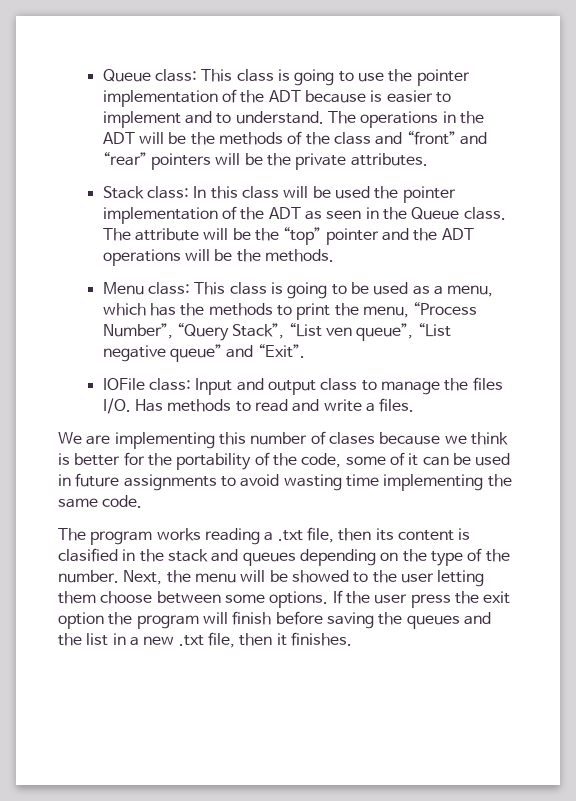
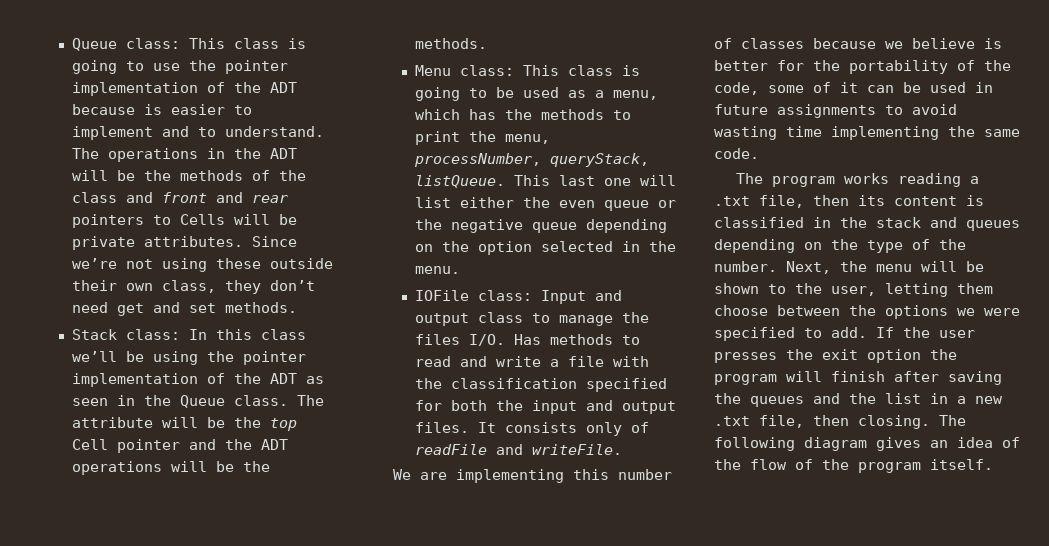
- The operations in the ADT will be the methods of the class and “front” and “rear” pointers will be the private attributes.
+ The operations in the ADT will be the methods of the class and front and rear pointers to Cells will be private attributes. Since we’re not using these outside their own class, they don’t need get and set methods.
- Stack class: In this class will be used the pointer implementation of the ADT as seen in the Queue class.
+ Stack class: In this class we’ll be using the pointer implementation of the ADT as seen in the Queue class.
- The attribute will be the “top” pointer and the ADT operations will be the methods.
+ The attribute will be the top Cell pointer and the ADT operations will be the methods.
- Menu class: This class is going to be used as a menu, which has the methods to print the menu, “Process Number”, “Query Stack”, “List ven queue”, “List negative queue” and “Exit”.
+ Menu class: This class is going to be used as a menu, which has the methods to print the menu, processNumber, queryStack, listQueue. This last one will list either the even queue or the negative queue depending on the option selected in the menu.
- IOFile class: Input and output class to manage the files I/O. Has methods to read and write a files.
+ IOFile class: Input and output class to manage the files I/O. Has methods to read and write a file with the classification specified for both the input and output files. It consists only of readFile and writeFile.
- We are implementing this number of clases because we think is better for the portability of the code, some of it can be used in future assignments to avoid wasting time implementing the same code.
+ We are implementing this number of classes because we believe is better for the portability of the code, some of it can be used in future assignments to avoid wasting time implementing the same code.
- The program works reading a .txt file, then its content is clasified in the stack and queues depending on the type of the number.
+ The program works reading a .txt file, then its content is classified in the stack and queues depending on the type of the number.
- Next, the menu will be showed to the user letting them choose between some options.
+ Next, the menu will be shown to the user, letting them choose between the options we were specified to add.
- If the user press the exit option the program will finish before saving the queues and the list in a new .txt file, then it finishes.
+ If the user presses the exit option the program will finish after saving the queues and the list in a new .txt file, then closing. The following diagram gives an idea of the flow of the program itself.

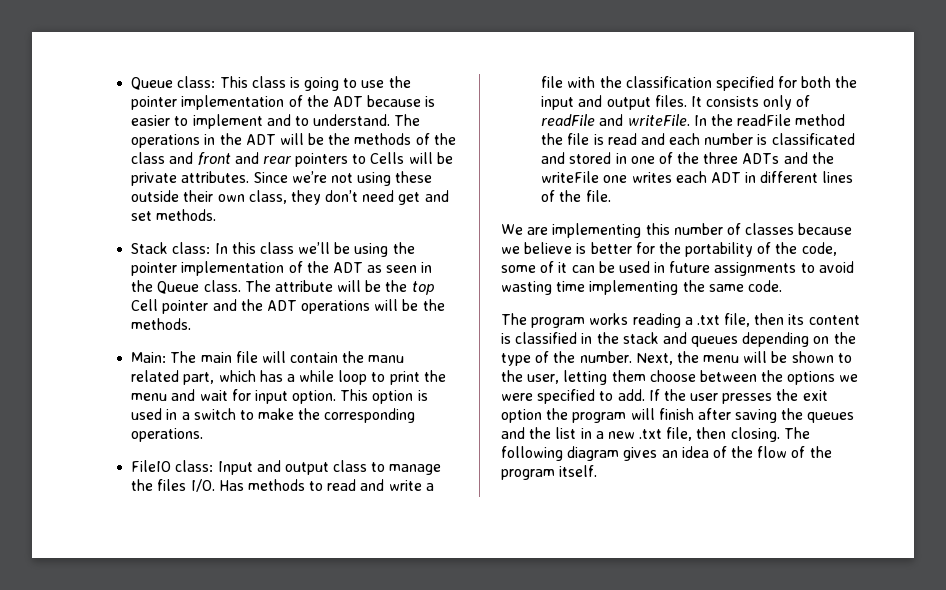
- Menu class: This class is going to be used as a menu, which has the methods to print the menu, processNumber, queryStack, listQueue. This last one will list either the even queue or the negative queue depending on the option selected in the menu.
- IOFile class: Input and output class to manage the files I/O. Has methods to read and write a file with the classification specified for both the input and output files.
+ Main: The main file will contain the manu related part, which has a while loop to print the menu and wait for input option. This option is used in a switch to make the corresponding operations.
+ FileIO class: Input and output class to manage the files I/O. Has methods to read and write a file with the classification specified for both the input and output files.
+ In the readFile method the file is read and each number is classificated and stored in one of the three ADTs and the writeFile one writes each ADT in different lines of the file.

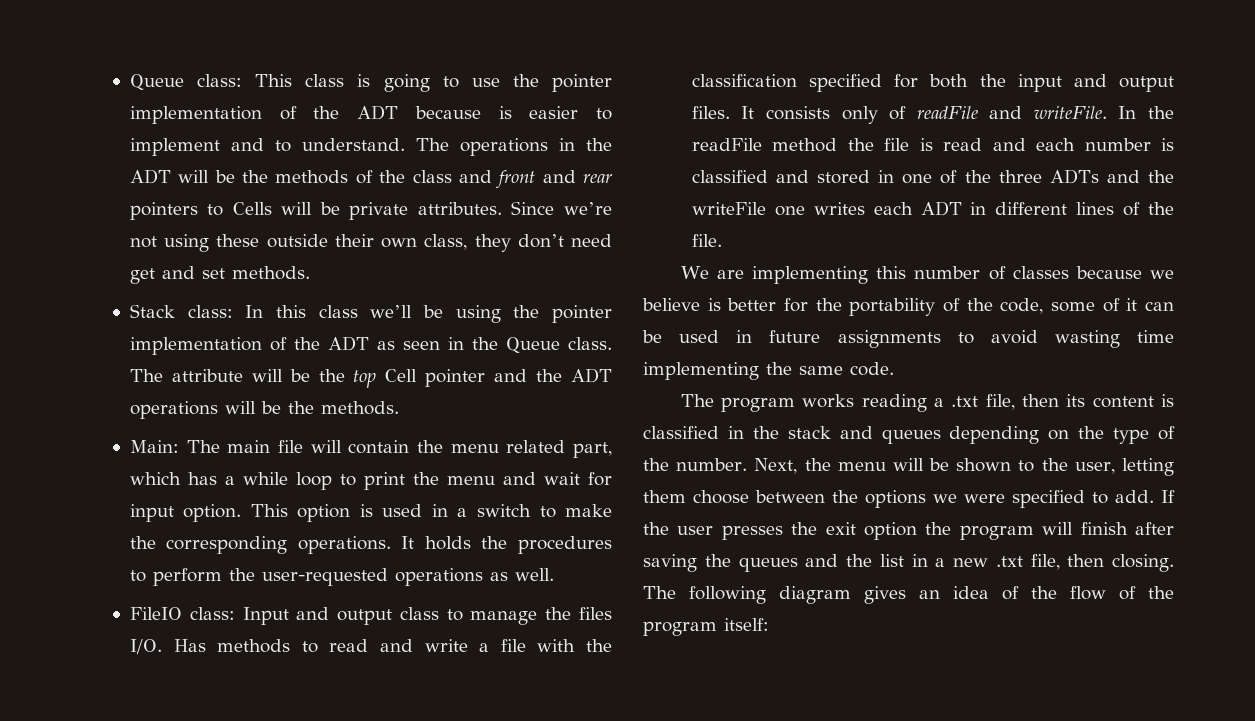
- Main: The main file will contain the manu related part, which has a while loop to print the menu and wait for input option.
+ Main: The main file will contain the menu related part, which has a while loop to print the menu and wait for input option.
+ It holds the procedures to perform the user-requested operations as well.
- In the readFile method the file is read and each number is classificated and stored in one of the three ADTs and the writeFile one writes each ADT in different lines of the file.
+ In the readFile method the file is read and each number is classified and stored in one of the three ADTs and the writeFile one writes each ADT in different lines of the file.
- The following diagram gives an idea of the flow of the program itself.
+ The following diagram gives an idea of the flow of the program itself:

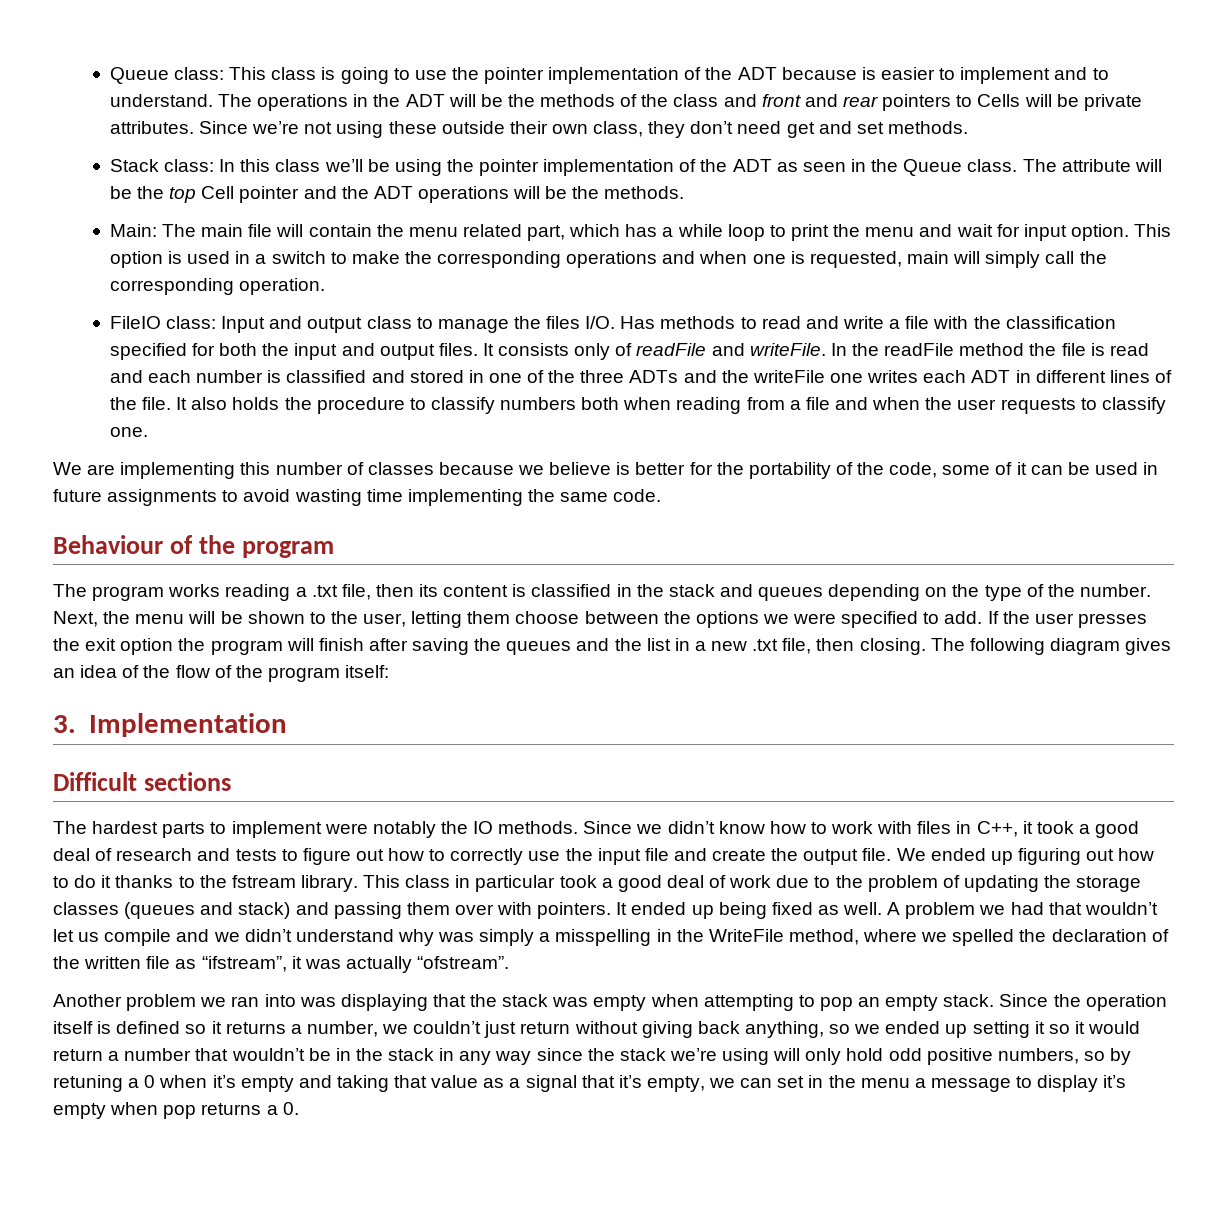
- This option is used in a switch to make the corresponding operations. It holds the procedures to perform the user-requested operations as well.
+ This option is used in a switch to make the corresponding operations and when one is requested, main will simply call the corresponding operation.
+ It also holds the procedure to classify numbers both when reading from a file and when the user requests to classify one.
+ Behaviour of the program
+ 3. Implementation
+ Difficult sections
+ The hardest parts to implement were notably the IO methods. Since we didn’t know how to work with files in C++, it took a good deal of research and tests to figure out how to correctly use the input file and create the output file. We ended up figuring out how to do it thanks to the fstream library. This class in particular took a good deal of work due to the problem of updating the storage classes (queues and stack) and passing them over with pointers. It ended up being fixed as well. A problem we had that wouldn’t let us compile and we didn’t understand why was simply a misspelling in the WriteFile method, where we spelled the declaration of the written file as “ifstream”, it was actually “ofstream”.
+ Another problem we ran into was displaying that the stack was empty when attempting to pop an empty stack. Since the operation itself is defined so it returns a number, we couldn’t just return without giving back anything, so we ended up setting it so it would return a number that wouldn’t be in the stack in any way since the stack we’re using will only hold odd positive numbers, so by retuning a 0 when it’s empty and taking that value as a signal that it’s empty, we can set in the menu a message to display it’s empty when pop returns a 0.

